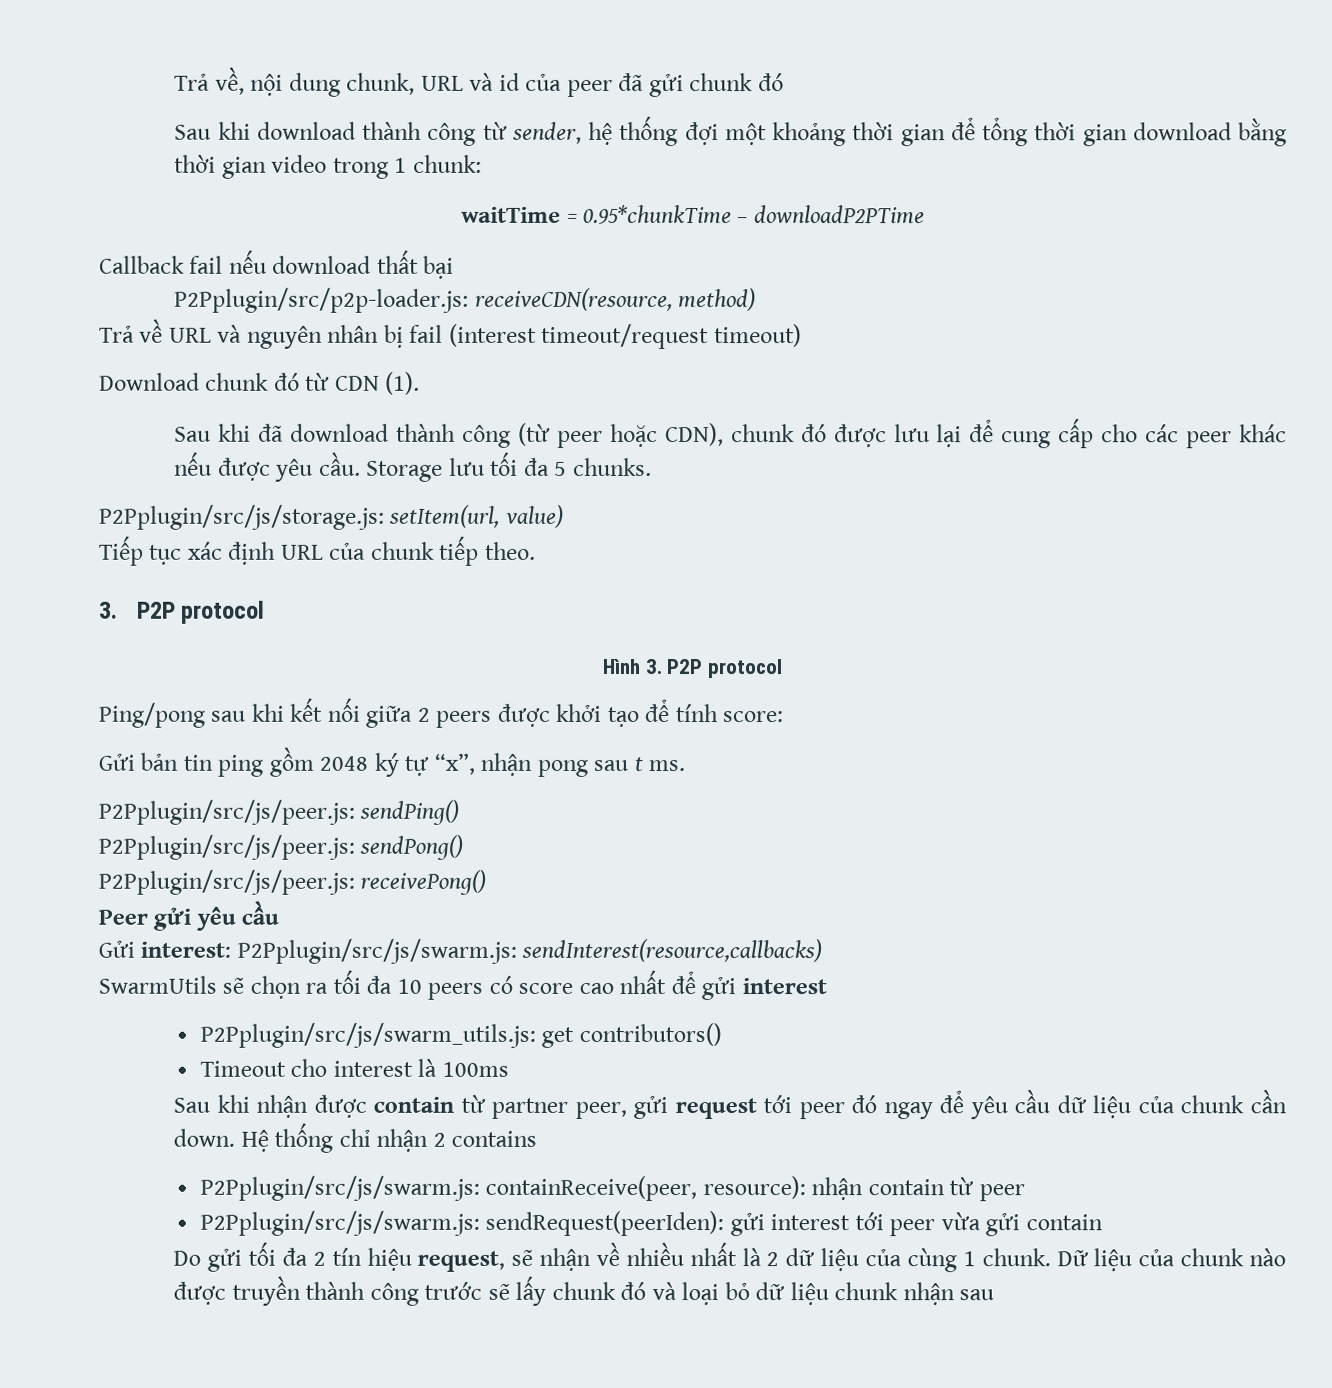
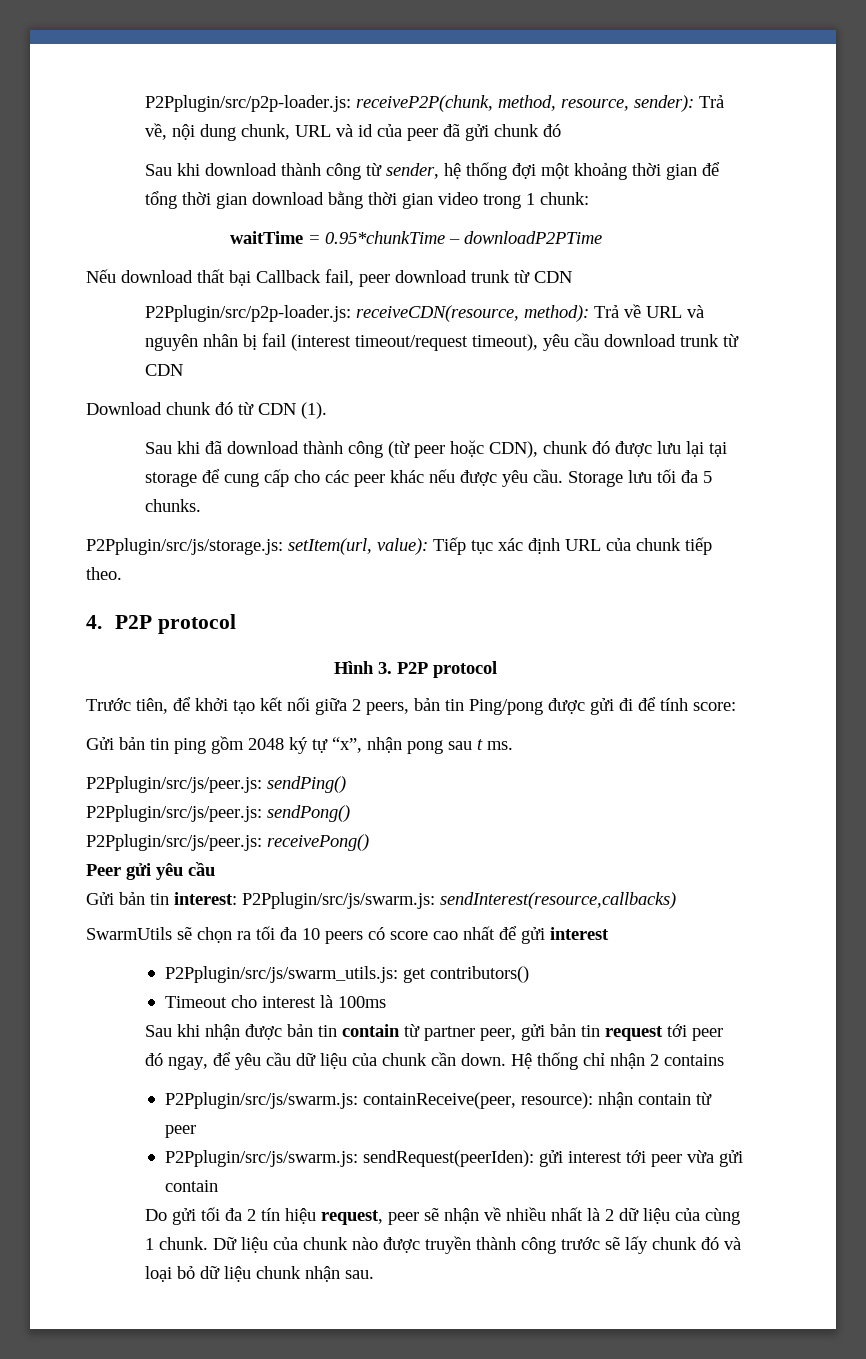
- Trả về, nội dung chunk, URL và id của peer đã gửi chunk đó
+ P2Pplugin/src/p2p-loader.js: receiveP2P(chunk, method, resource, sender): Trả về, nội dung chunk, URL và id của peer đã gửi chunk đó
- Callback fail nếu download thất bại
+ Nếu download thất bại Callback fail, peer download trunk từ CDN
- P2Pplugin/src/p2p-loader.js: receiveCDN(resource, method)
- Trả về URL và nguyên nhân bị fail (interest timeout/request timeout)
+ P2Pplugin/src/p2p-loader.js: receiveCDN(resource, method): Trả về URL và nguyên nhân bị fail (interest timeout/request timeout), yêu cầu download trunk từ CDN
- Sau khi đã download thành công (từ peer hoặc CDN), chunk đó được lưu lại để cung cấp cho các peer khác nếu được yêu cầu.
+ Sau khi đã download thành công (từ peer hoặc CDN), chunk đó được lưu lại tại storage để cung cấp cho các peer khác nếu được yêu cầu.
- P2Pplugin/src/js/storage.js: setItem(url, value)
- Tiếp tục xác định URL của chunk tiếp theo.
- 3. P2P protocol
+ P2Pplugin/src/js/storage.js: setItem(url, value): Tiếp tục xác định URL của chunk tiếp theo.
+ 4. P2P protocol
- Ping/pong sau khi kết nối giữa 2 peers được khởi tạo để tính score:
+ Trước tiên, để khởi tạo kết nối giữa 2 peers, bản tin Ping/pong được gửi đi để tính score:
- Gửi interest: P2Pplugin/src/js/swarm.js: sendInterest(resource,callbacks)
+ Gửi bản tin interest: P2Pplugin/src/js/swarm.js: sendInterest(resource,callbacks)
- Sau khi nhận được contain từ partner peer, gửi request tới peer đó ngay để yêu cầu dữ liệu của chunk cần down.
+ Sau khi nhận được bản tin contain từ partner peer, gửi bản tin request tới peer đó ngay, để yêu cầu dữ liệu của chunk cần down.
- Do gửi tối đa 2 tín hiệu request, sẽ nhận về nhiều nhất là 2 dữ liệu của cùng 1 chunk.
+ Do gửi tối đa 2 tín hiệu request, peer sẽ nhận về nhiều nhất là 2 dữ liệu của cùng 1 chunk.
- Dữ liệu của chunk nào được truyền thành công trước sẽ lấy chunk đó và loại bỏ dữ liệu chunk nhận sau
+ Dữ liệu của chunk nào được truyền thành công trước sẽ lấy chunk đó và loại bỏ dữ liệu chunk nhận sau.

